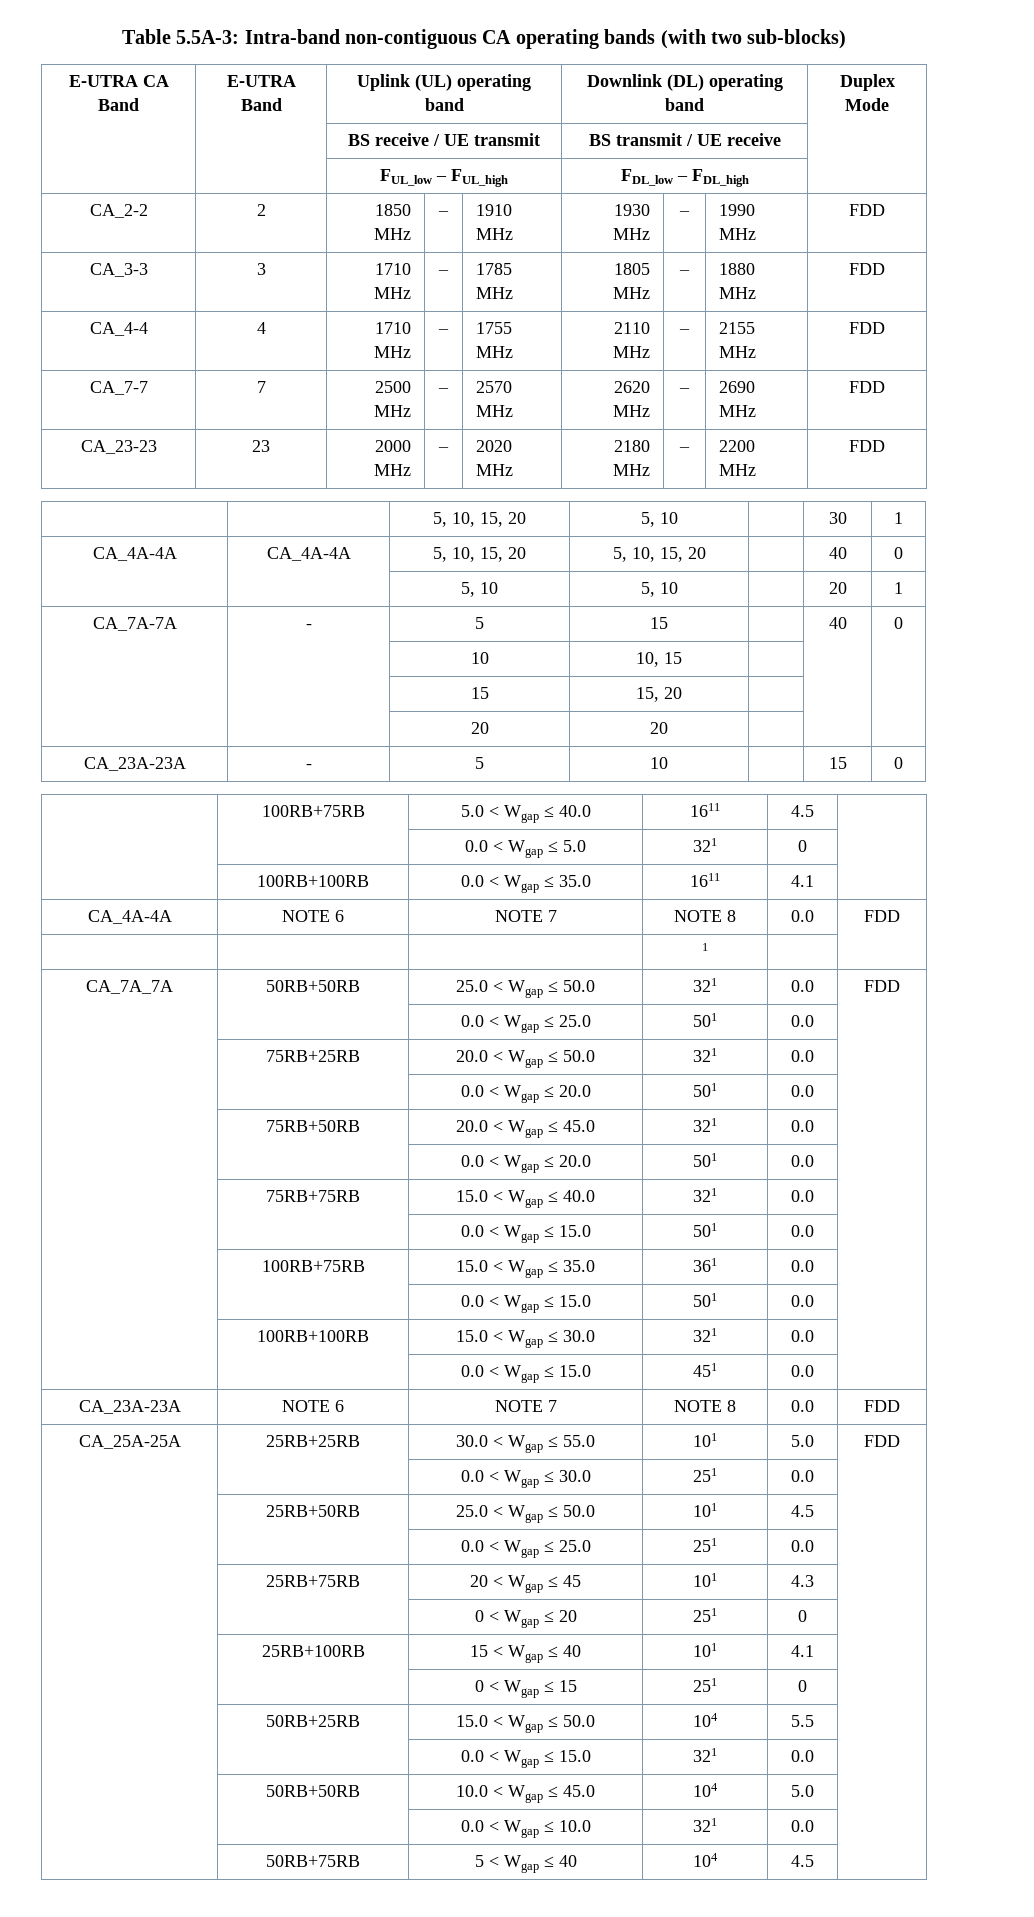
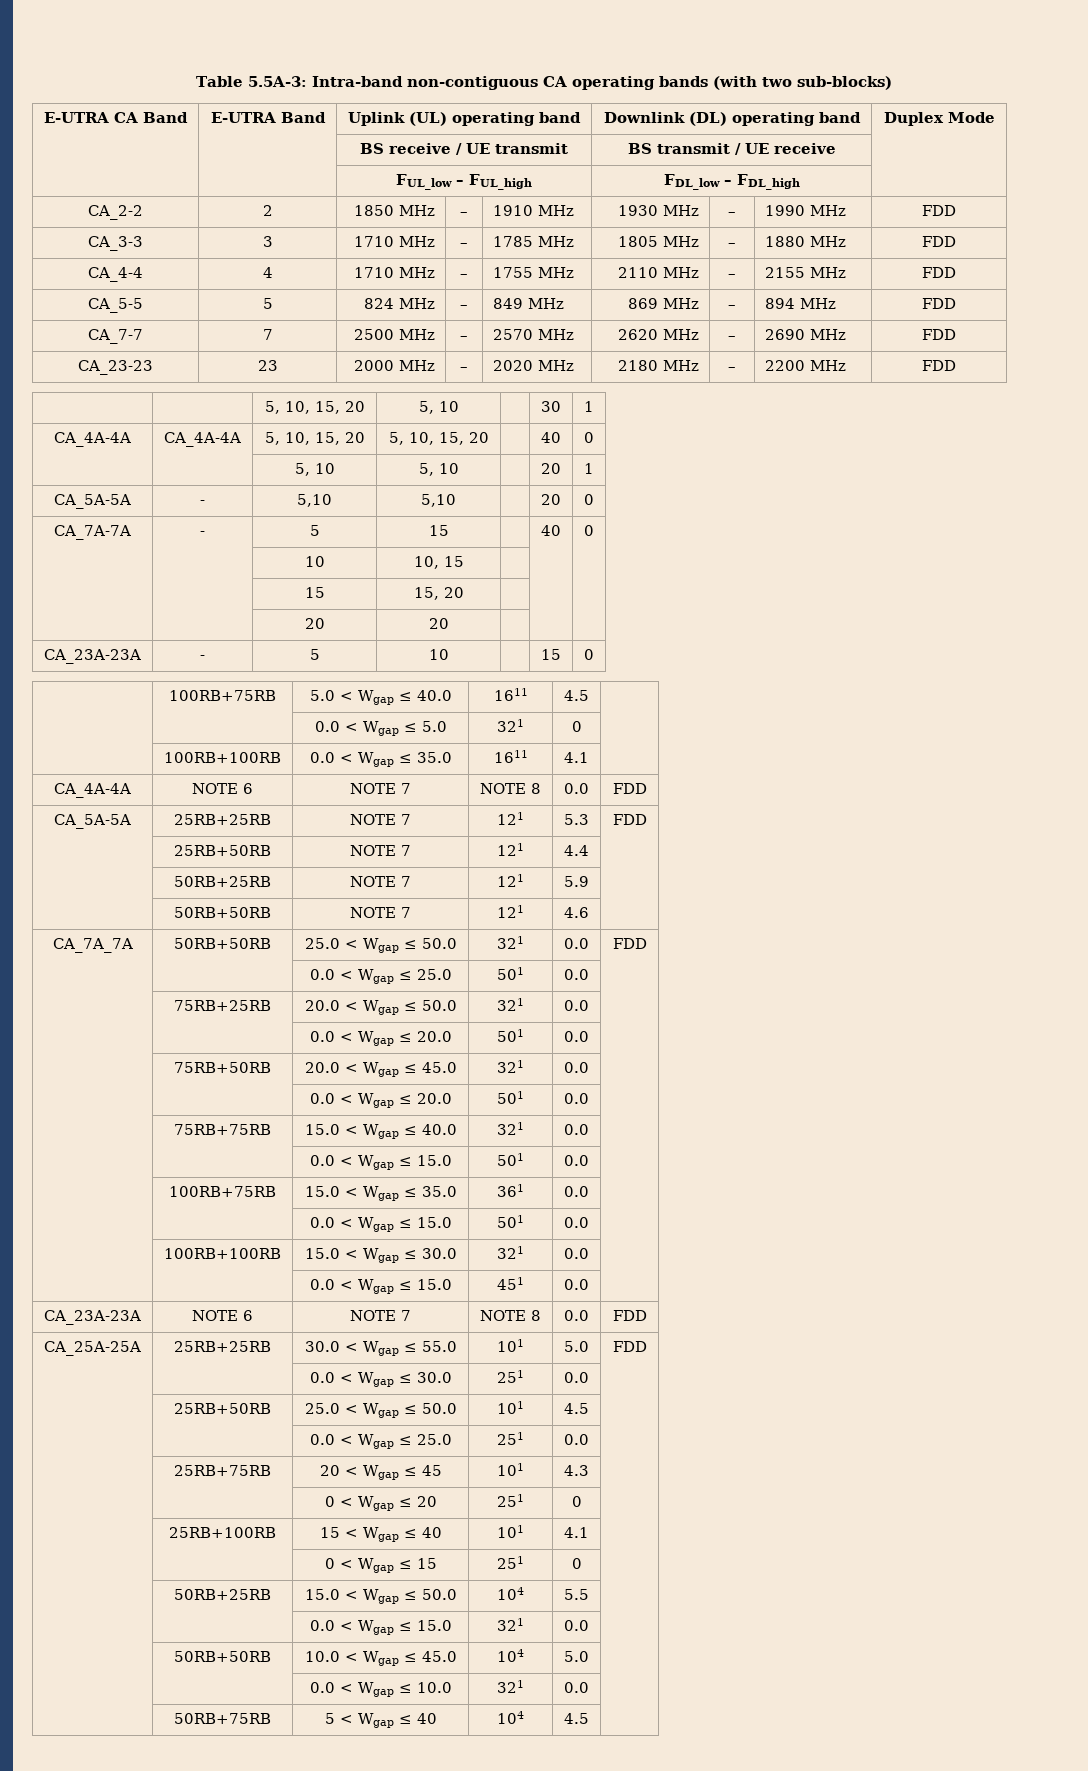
+ CA_5-5 | 5 | 824 MHz | – | 849 MHz | 869 MHz | – | 894 MHz | FDD
+ CA_5A-5A | - | 5,10 | 5,10 | | 20 | 0
- | | | 1 | |
+ CA_5A-5A | 25RB+25RB | NOTE 7 | 121 | 5.3 | FDD
+ | 25RB+50RB | NOTE 7 | 121 | 4.4 |
+ | 50RB+25RB | NOTE 7 | 121 | 5.9 |
+ | 50RB+50RB | NOTE 7 | 121 | 4.6 |

